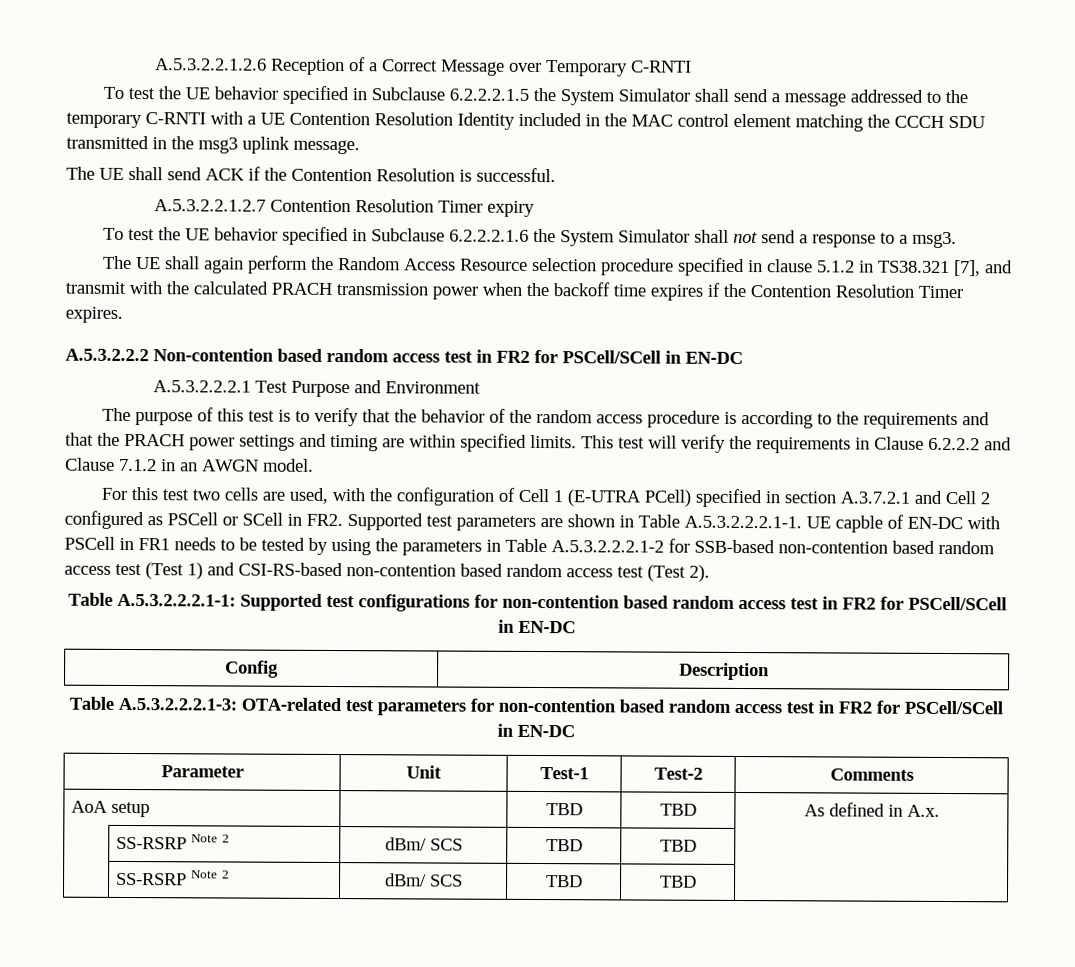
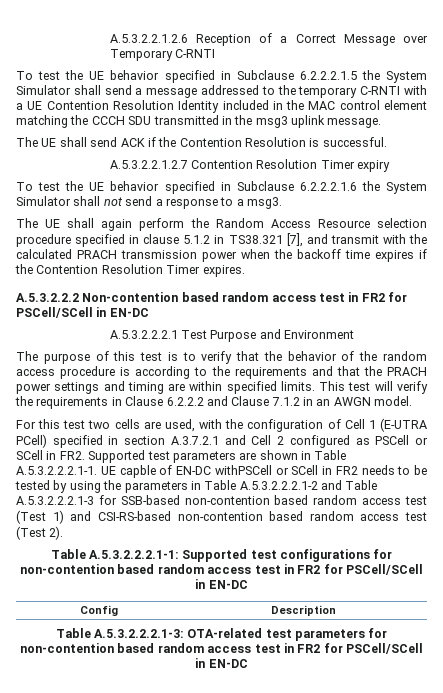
- For this test two cells are used, with the configuration of Cell 1 (E-UTRA PCell) specified in section A.3.7.2.1 and Cell 2 configured as PSCell or SCell in FR2. Supported test parameters are shown in Table A.5.3.2.2.2.1-1. UE capble of EN-DC with PSCell in FR1 needs to be tested by using the parameters in Table A.5.3.2.2.2.1-2 for SSB-based non-contention based random access test (Test 1) and CSI-RS-based non-contention based random access test (Test 2).
+ For this test two cells are used, with the configuration of Cell 1 (E-UTRA PCell) specified in section A.3.7.2.1 and Cell 2 configured as PSCell or SCell in FR2. Supported test parameters are shown in Table A.5.3.2.2.2.1-1. UE capble of EN-DC withPSCell or SCell in FR2 needs to be tested by using the parameters in Table A.5.3.2.2.2.1-2 and Table A.5.3.2.2.2.1-3 for SSB-based non-contention based random access test (Test 1) and CSI-RS-based non-contention based random access test (Test 2).
- Parameter | Unit | Test-1 | Test-2 | Comments
- AoA setup | | TBD | TBD | As defined in A.x.
- | SS-RSRP Note 2 | dBm/ SCS | TBD | TBD |
- | SS-RSRP Note 2 | dBm/ SCS | TBD | TBD |

